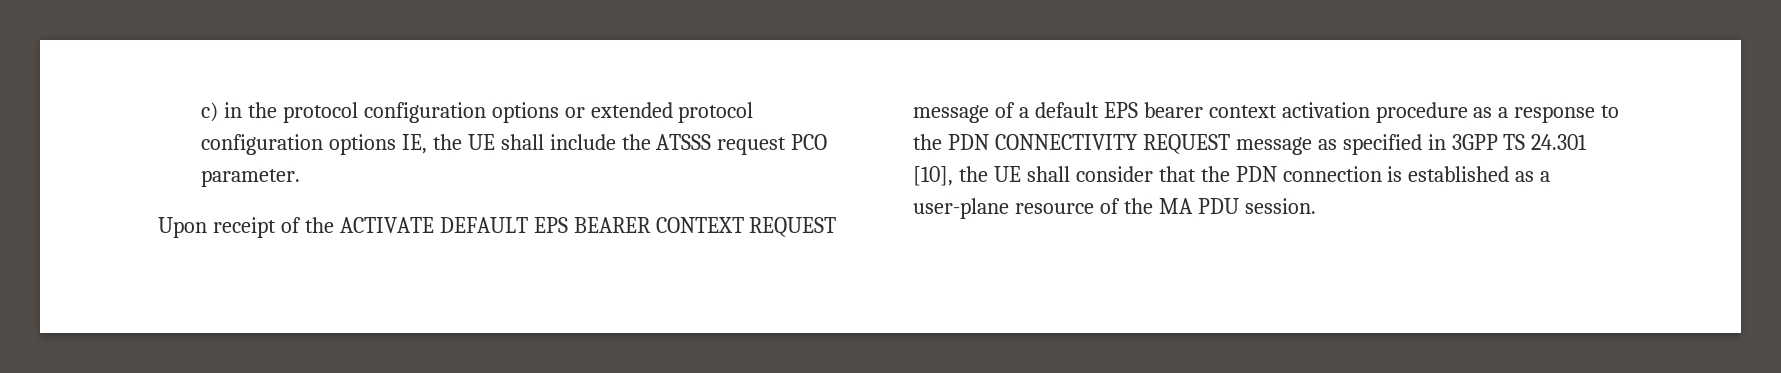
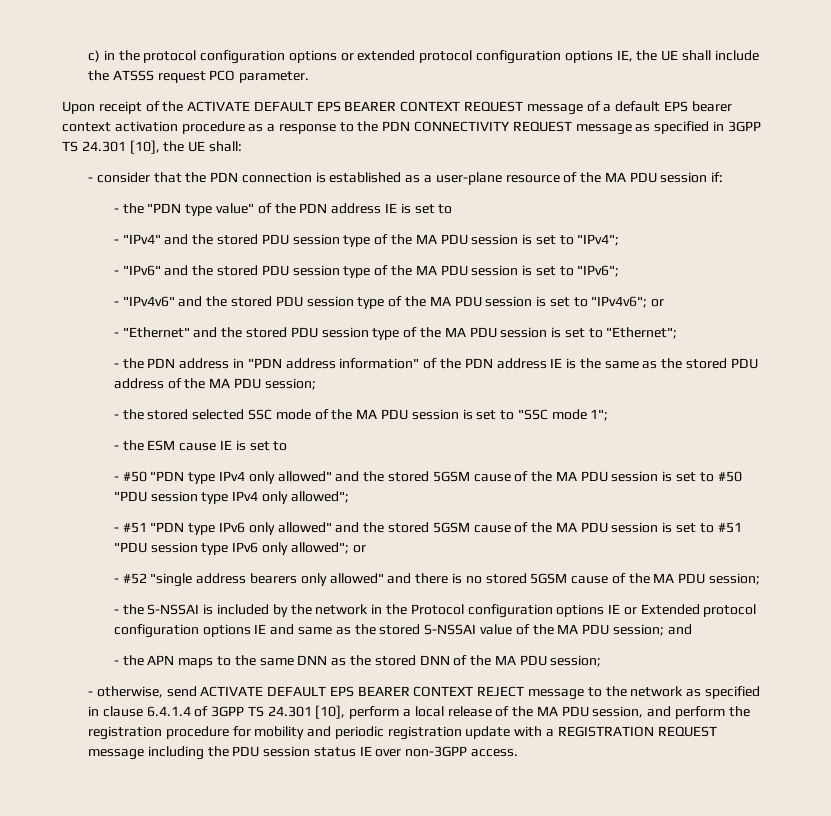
- Upon receipt of the ACTIVATE DEFAULT EPS BEARER CONTEXT REQUEST message of a default EPS bearer context activation procedure as a response to the PDN CONNECTIVITY REQUEST message as specified in 3GPP TS 24.301 [10], the UE shall consider that the PDN connection is established as a user-plane resource of the MA PDU session.
+ Upon receipt of the ACTIVATE DEFAULT EPS BEARER CONTEXT REQUEST message of a default EPS bearer context activation procedure as a response to the PDN CONNECTIVITY REQUEST message as specified in 3GPP TS 24.301 [10], the UE shall:
+ - consider that the PDN connection is established as a user-plane resource of the MA PDU session if:
+ - the "PDN type value" of the PDN address IE is set to
+ - "IPv4" and the stored PDU session type of the MA PDU session is set to "IPv4";
+ - "IPv6" and the stored PDU session type of the MA PDU session is set to "IPv6";
+ - "IPv4v6" and the stored PDU session type of the MA PDU session is set to "IPv4v6"; or
+ - "Ethernet" and the stored PDU session type of the MA PDU session is set to "Ethernet";
+ - the PDN address in "PDN address information" of the PDN address IE is the same as the stored PDU address of the MA PDU session;
+ - the stored selected SSC mode of the MA PDU session is set to "SSC mode 1";
+ - the ESM cause IE is set to
+ - #50 "PDN type IPv4 only allowed" and the stored 5GSM cause of the MA PDU session is set to #50 "PDU session type IPv4 only allowed";
+ - #51 "PDN type IPv6 only allowed" and the stored 5GSM cause of the MA PDU session is set to #51 "PDU session type IPv6 only allowed"; or
+ - #52 "single address bearers only allowed" and there is no stored 5GSM cause of the MA PDU session;
+ - the S-NSSAI is included by the network in the Protocol configuration options IE or Extended protocol configuration options IE and same as the stored S-NSSAI value of the MA PDU session; and
+ - the APN maps to the same DNN as the stored DNN of the MA PDU session;
+ - otherwise, send ACTIVATE DEFAULT EPS BEARER CONTEXT REJECT message to the network as specified in clause 6.4.1.4 of 3GPP TS 24.301 [10], perform a local release of the MA PDU session, and perform the registration procedure for mobility and periodic registration update with a REGISTRATION REQUEST message including the PDU session status IE over non-3GPP access.

